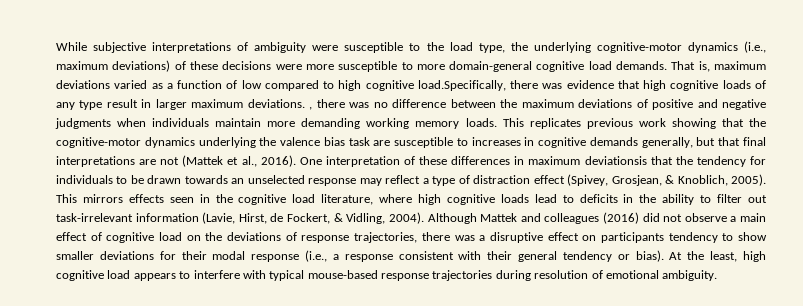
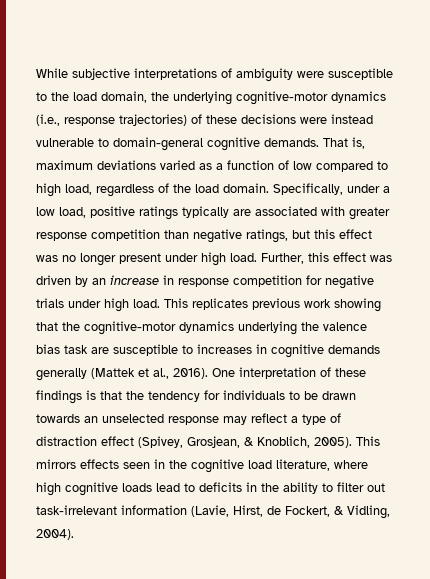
- While subjective interpretations of ambiguity were susceptible to the load type, the underlying cognitive-motor dynamics (i.e., maximum deviations) of these decisions were more susceptible to more domain-general cognitive load demands.
+ While subjective interpretations of ambiguity were susceptible to the load domain, the underlying cognitive-motor dynamics (i.e., response trajectories) of these decisions were instead vulnerable to domain-general cognitive demands.
- That is, maximum deviations varied as a function of low compared to high cognitive load.Specifically, there was evidence that high cognitive loads of any type result in larger maximum deviations. , there was no difference between the maximum deviations of positive and negative judgments when individuals maintain more demanding working memory loads.
+ That is, maximum deviations varied as a function of low compared to high load, regardless of the load domain. Specifically, under a low load, positive ratings typically are associated with greater response competition than negative ratings, but this effect was no longer present under high load. Further, this effect was driven by an increase in response competition for negative trials under high load.
- This replicates previous work showing that the cognitive-motor dynamics underlying the valence bias task are susceptible to increases in cognitive demands generally, but that final interpretations are not (Mattek et al., 2016).
+ This replicates previous work showing that the cognitive-motor dynamics underlying the valence bias task are susceptible to increases in cognitive demands generally (Mattek et al., 2016).
- One interpretation of these differences in maximum deviationsis that the tendency for individuals to be drawn towards an unselected response may reflect a type of distraction effect (Spivey, Grosjean, & Knoblich, 2005).
+ One interpretation of these findings is that the tendency for individuals to be drawn towards an unselected response may reflect a type of distraction effect (Spivey, Grosjean, & Knoblich, 2005).
- Although Mattek and colleagues (2016) did not observe a main effect of cognitive load on the deviations of response trajectories, there was a disruptive effect on participants tendency to show smaller deviations for their modal response (i.e., a response consistent with their general tendency or bias). At the least, high cognitive load appears to interfere with typical mouse-based response trajectories during resolution of emotional ambiguity.

